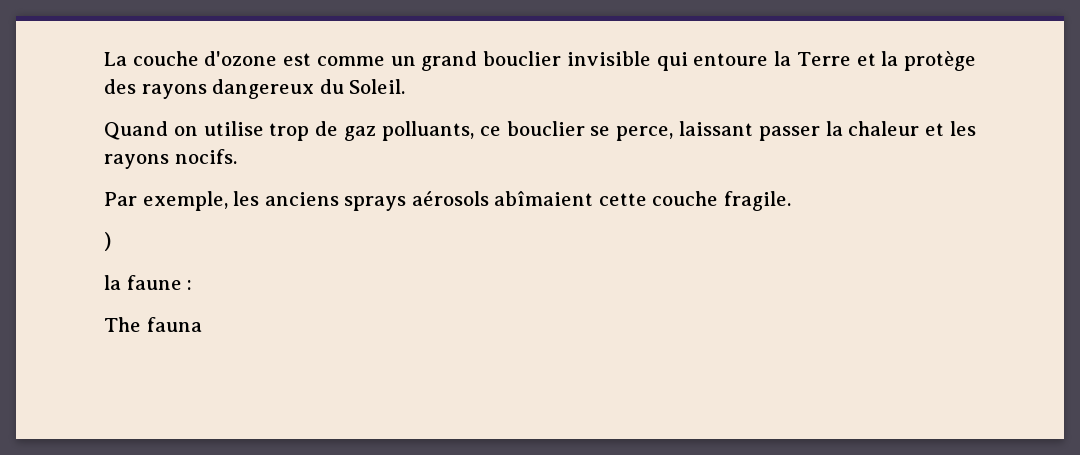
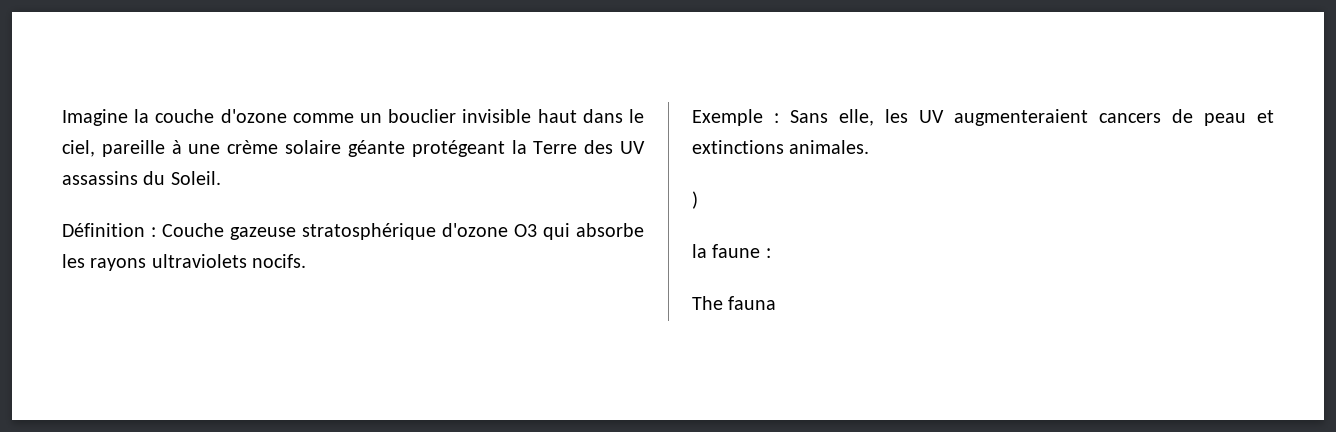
- La couche d'ozone est comme un grand bouclier invisible qui entoure la Terre et la protège des rayons dangereux du Soleil.
- Quand on utilise trop de gaz polluants, ce bouclier se perce, laissant passer la chaleur et les rayons nocifs.
+ Imagine la couche d'ozone comme un bouclier invisible haut dans le ciel, pareille à une crème solaire géante protégeant la Terre des UV assassins du Soleil.
+ Définition : Couche gazeuse stratosphérique d'ozone O3 qui absorbe les rayons ultraviolets nocifs.
- Par exemple, les anciens sprays aérosols abîmaient cette couche fragile.
+ Exemple : Sans elle, les UV augmenteraient cancers de peau et extinctions animales.

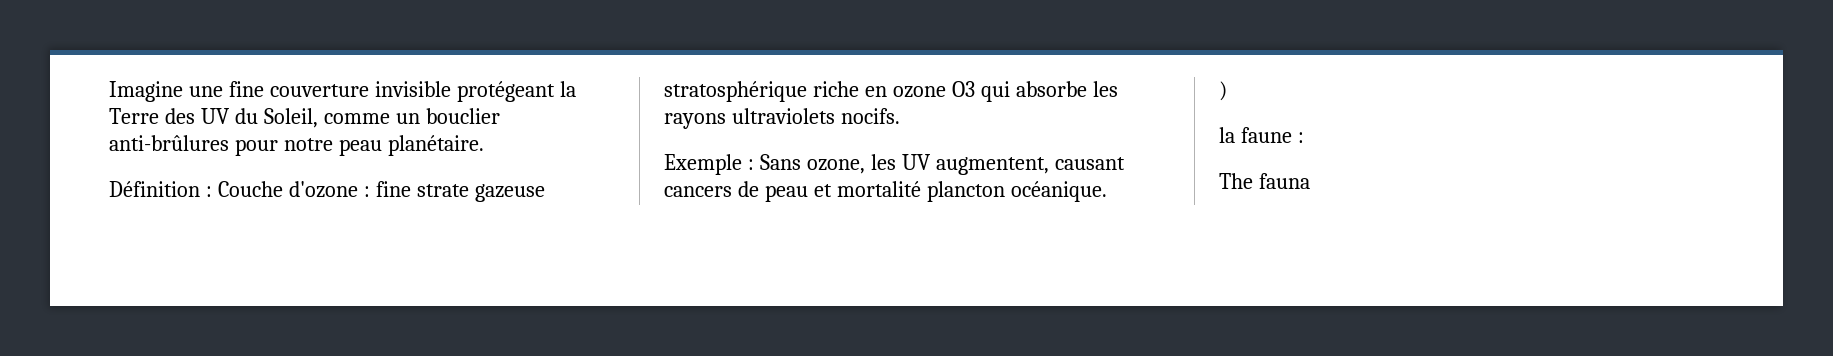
- Imagine la couche d'ozone comme un bouclier invisible haut dans le ciel, pareille à une crème solaire géante protégeant la Terre des UV assassins du Soleil.
- Définition : Couche gazeuse stratosphérique d'ozone O3 qui absorbe les rayons ultraviolets nocifs.
+ Imagine une fine couverture invisible protégeant la Terre des UV du Soleil, comme un bouclier anti-brûlures pour notre peau planétaire.
+ Définition : Couche d'ozone : fine strate gazeuse stratosphérique riche en ozone O3 qui absorbe les rayons ultraviolets nocifs.
- Exemple : Sans elle, les UV augmenteraient cancers de peau et extinctions animales.
+ Exemple : Sans ozone, les UV augmentent, causant cancers de peau et mortalité plancton océanique.

